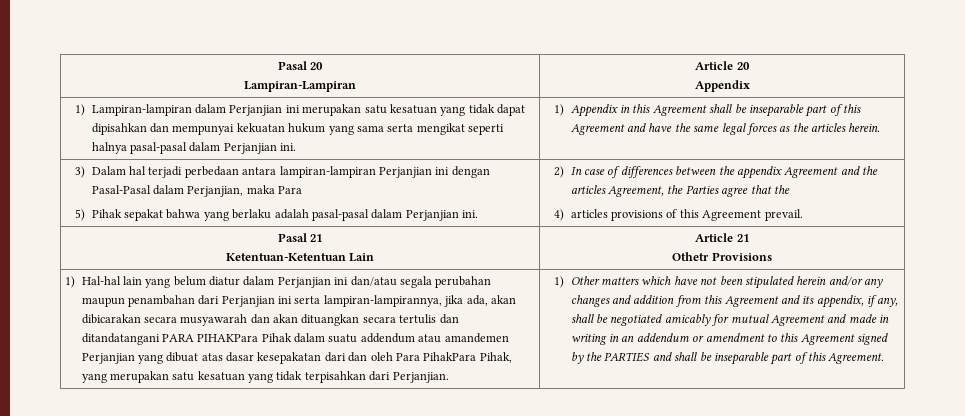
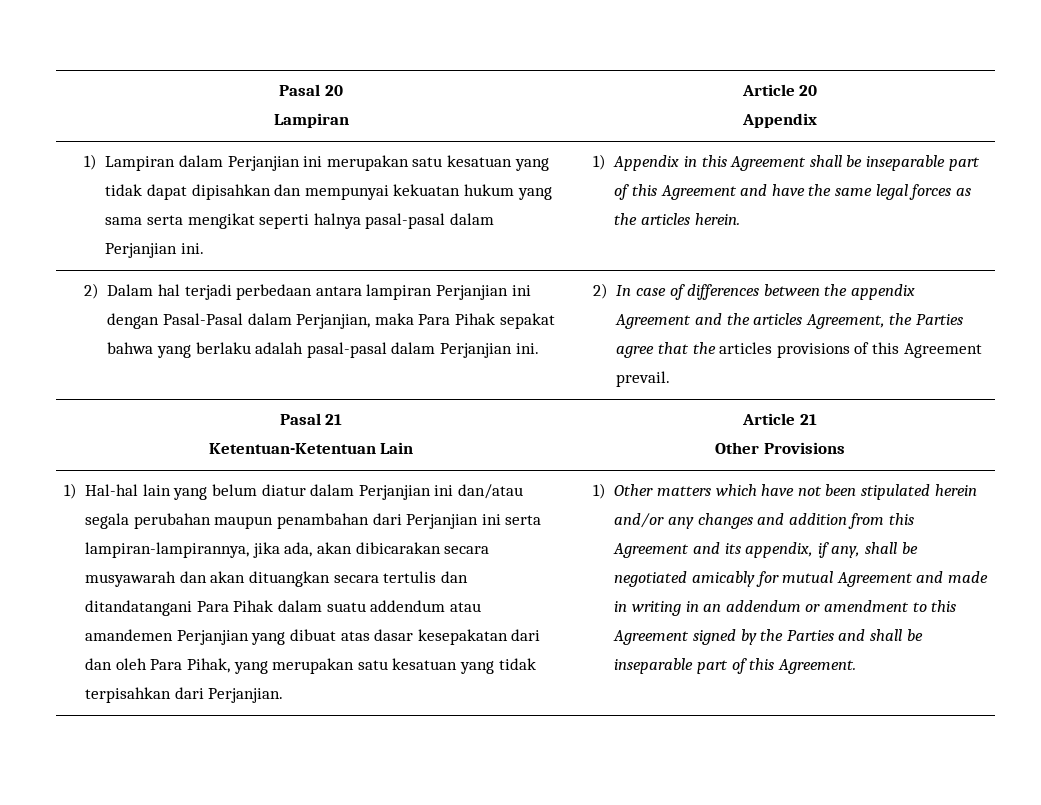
  Pasal 20
- Lampiran-Lampiran | Article 20
+ Lampiran | Article 20
- 1) Lampiran-lampiran dalam Perjanjian ini merupakan satu kesatuan yang tidak dapat dipisahkan dan mempunyai kekuatan hukum yang sama serta mengikat seperti halnya pasal-pasal dalam Perjanjian ini.
+ 1) Lampiran dalam Perjanjian ini merupakan satu kesatuan yang tidak dapat dipisahkan dan mempunyai kekuatan hukum yang sama serta mengikat seperti halnya pasal-pasal dalam Perjanjian ini.
- 3) Dalam hal terjadi perbedaan antara lampiran-lampiran Perjanjian ini dengan Pasal-Pasal dalam Perjanjian, maka Para
- 5) Pihak sepakat bahwa yang berlaku adalah pasal-pasal dalam Perjanjian ini.
+ 2) Dalam hal terjadi perbedaan antara lampiran Perjanjian ini dengan Pasal-Pasal dalam Perjanjian, maka Para Pihak sepakat bahwa yang berlaku adalah pasal-pasal dalam Perjanjian ini.
- 2) In case of differences between the appendix Agreement and the articles Agreement, the Parties agree that the
- 4) articles provisions of this Agreement prevail.
+ 2) In case of differences between the appendix Agreement and the articles Agreement, the Parties agree that the articles provisions of this Agreement prevail.
  Pasal 21
  Ketentuan-Ketentuan Lain | Article 21
- Othetr Provisions
+ Other Provisions
- 1) Hal-hal lain yang belum diatur dalam Perjanjian ini dan/atau segala perubahan maupun penambahan dari Perjanjian ini serta lampiran-lampirannya, jika ada, akan dibicarakan secara musyawarah dan akan dituangkan secara tertulis dan ditandatangani PARA PIHAKPara Pihak dalam suatu addendum atau amandemen Perjanjian yang dibuat atas dasar kesepakatan dari dan oleh Para PihakPara Pihak, yang merupakan satu kesatuan yang tidak terpisahkan dari Perjanjian.
+ 1) Hal-hal lain yang belum diatur dalam Perjanjian ini dan/atau segala perubahan maupun penambahan dari Perjanjian ini serta lampiran-lampirannya, jika ada, akan dibicarakan secara musyawarah dan akan dituangkan secara tertulis dan ditandatangani Para Pihak dalam suatu addendum atau amandemen Perjanjian yang dibuat atas dasar kesepakatan dari dan oleh Para Pihak, yang merupakan satu kesatuan yang tidak terpisahkan dari Perjanjian.
- 1) Other matters which have not been stipulated herein and/or any changes and addition from this Agreement and its appendix, if any, shall be negotiated amicably for mutual Agreement and made in writing in an addendum or amendment to this Agreement signed by the PARTIES and shall be inseparable part of this Agreement.
+ 1) Other matters which have not been stipulated herein and/or any changes and addition from this Agreement and its appendix, if any, shall be negotiated amicably for mutual Agreement and made in writing in an addendum or amendment to this Agreement signed by the Parties and shall be inseparable part of this Agreement.

